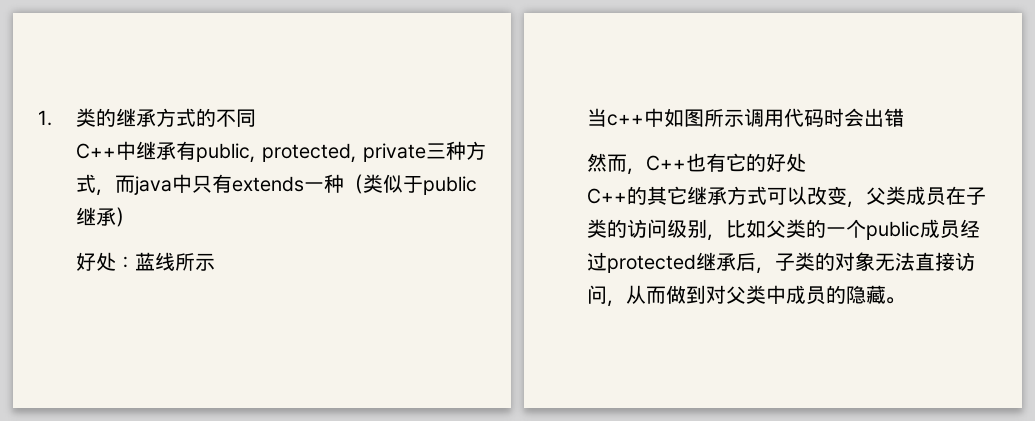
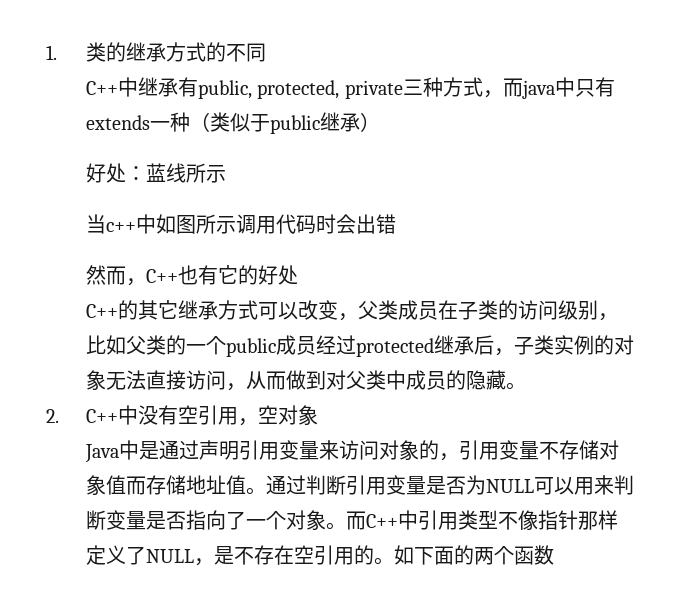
- C++的其它继承方式可以改变，父类成员在子类的访问级别，比如父类的一个public成员经过protected继承后，子类的对象无法直接访问，从而做到对父类中成员的隐藏。
+ C++的其它继承方式可以改变，父类成员在子类的访问级别，比如父类的一个public成员经过protected继承后，子类实例的对象无法直接访问，从而做到对父类中成员的隐藏。
+ 2. C++中没有空引用，空对象
+ Java中是通过声明引用变量来访问对象的，引用变量不存储对象值而存储地址值。通过判断引用变量是否为NULL可以用来判断变量是否指向了一个对象。而C++中引用类型不像指针那样定义了NULL，是不存在空引用的。如下面的两个函数

